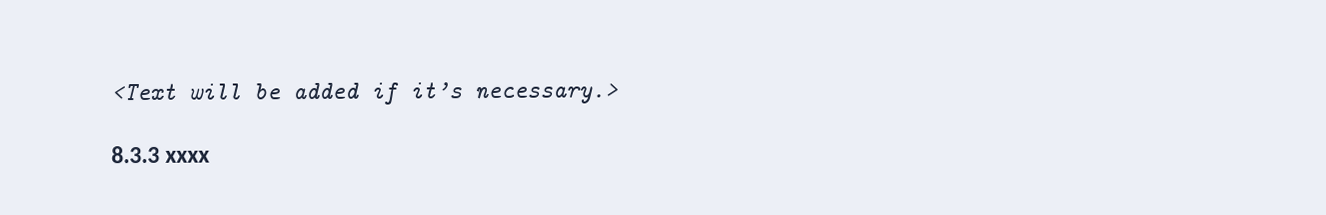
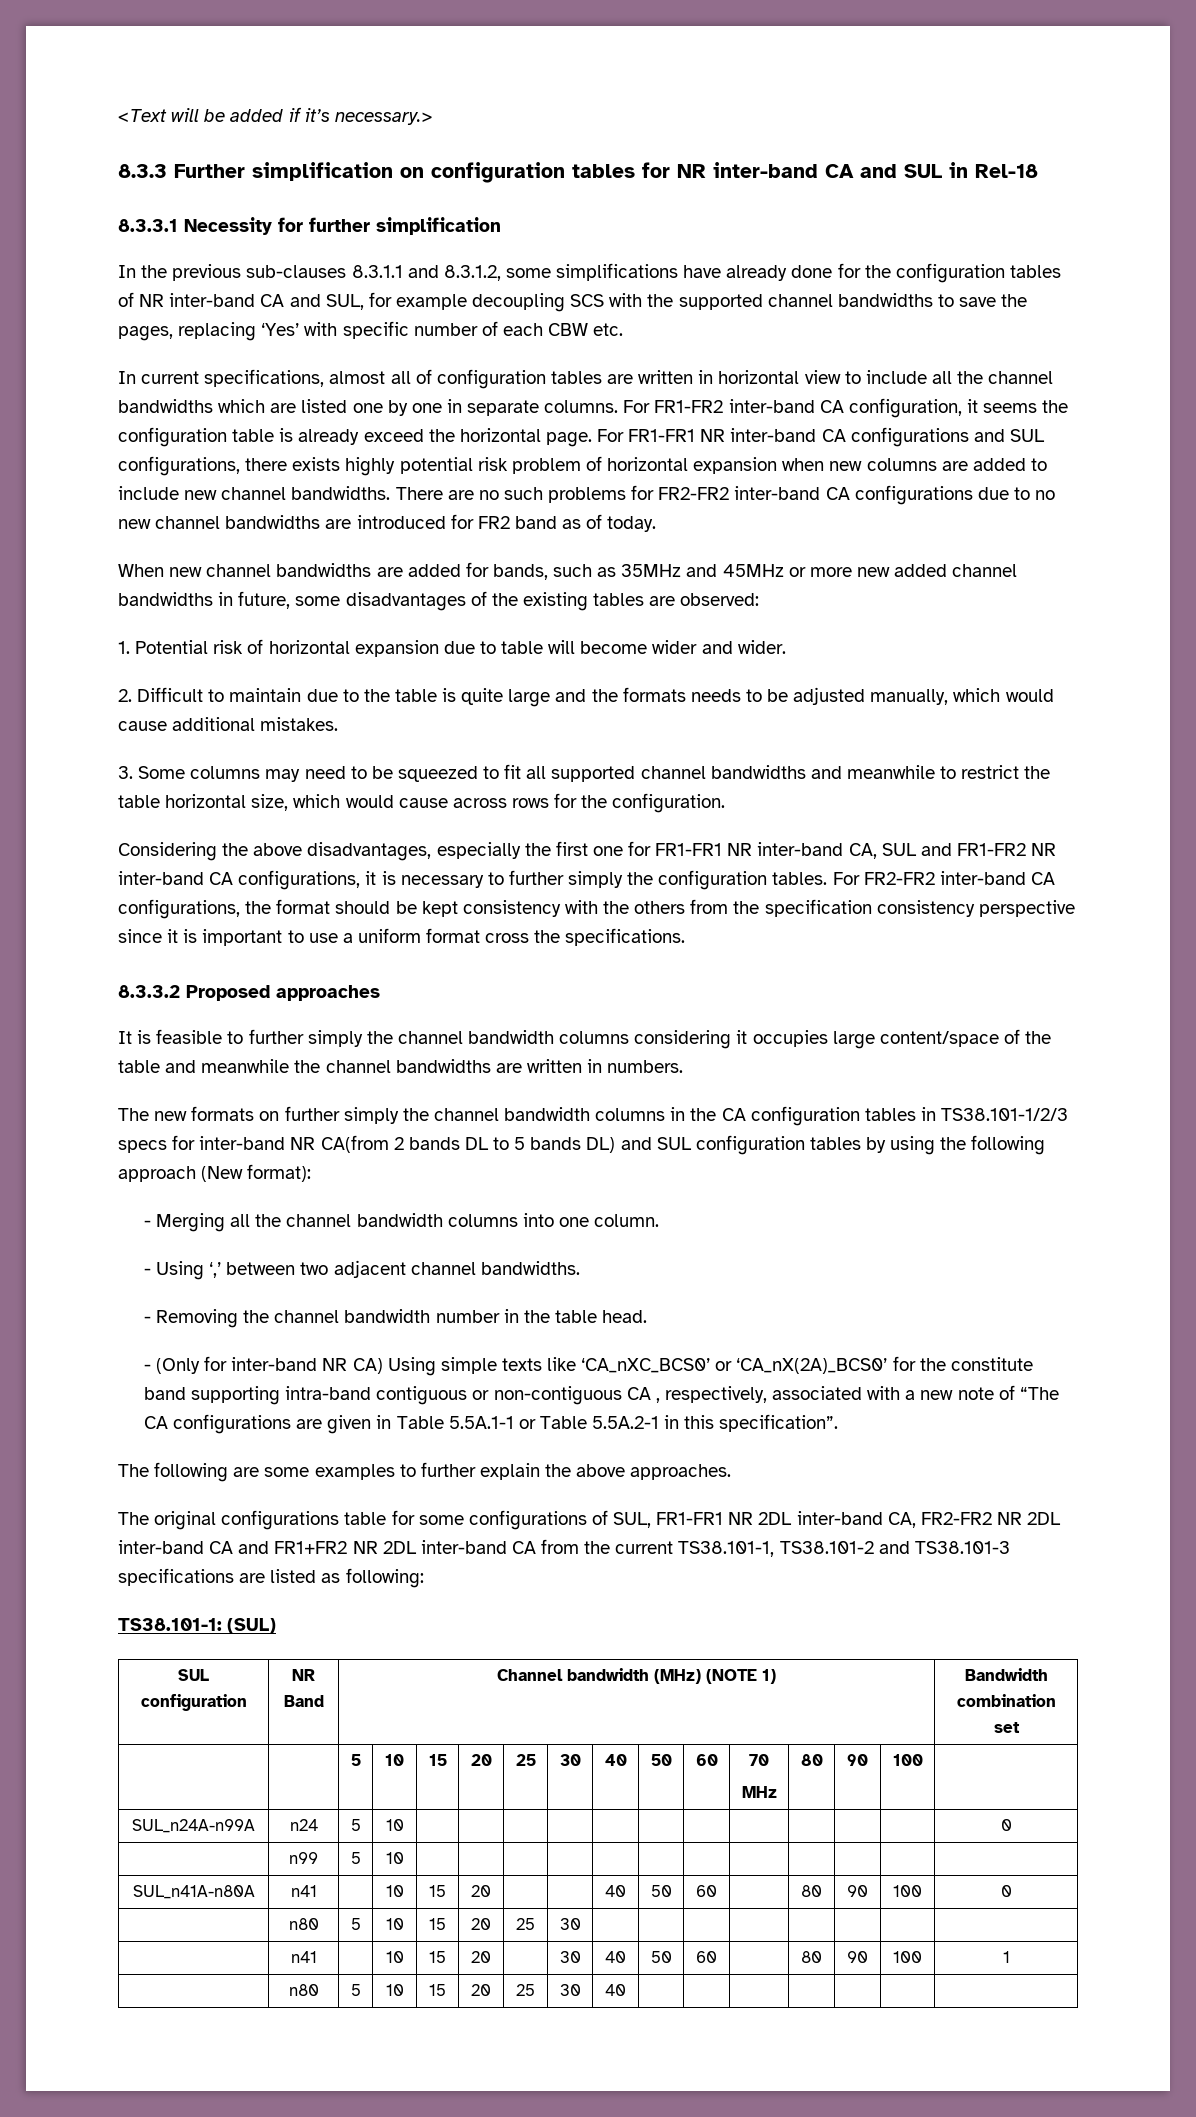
- 8.3.3 xxxx
+ 8.3.3 Further simplification on configuration tables for NR inter-band CA and SUL in Rel-18
+ 8.3.3.1 Necessity for further simplification
+ In the previous sub-clauses 8.3.1.1 and 8.3.1.2, some simplifications have already done for the configuration tables of NR inter-band CA and SUL, for example decoupling SCS with the supported channel bandwidths to save the pages, replacing ‘Yes’ with specific number of each CBW etc.
+ In current specifications, almost all of configuration tables are written in horizontal view to include all the channel bandwidths which are listed one by one in separate columns. For FR1-FR2 inter-band CA configuration, it seems the configuration table is already exceed the horizontal page. For FR1-FR1 NR inter-band CA configurations and SUL configurations, there exists highly potential risk problem of horizontal expansion when new columns are added to include new channel bandwidths. There are no such problems for FR2-FR2 inter-band CA configurations due to no new channel bandwidths are introduced for FR2 band as of today.
+ When new channel bandwidths are added for bands, such as 35MHz and 45MHz or more new added channel bandwidths in future, some disadvantages of the existing tables are observed:
+ 1. Potential risk of horizontal expansion due to table will become wider and wider.
+ 2. Difficult to maintain due to the table is quite large and the formats needs to be adjusted manually, which would cause additional mistakes.
+ 3. Some columns may need to be squeezed to fit all supported channel bandwidths and meanwhile to restrict the table horizontal size, which would cause across rows for the configuration.
+ Considering the above disadvantages, especially the first one for FR1-FR1 NR inter-band CA, SUL and FR1-FR2 NR inter-band CA configurations, it is necessary to further simply the configuration tables. For FR2-FR2 inter-band CA configurations, the format should be kept consistency with the others from the specification consistency perspective since it is important to use a uniform format cross the specifications.
+ 8.3.3.2 Proposed approaches
+ It is feasible to further simply the channel bandwidth columns considering it occupies large content/space of the table and meanwhile the channel bandwidths are written in numbers.
+ The new formats on further simply the channel bandwidth columns in the CA configuration tables in TS38.101-1/2/3 specs for inter-band NR CA(from 2 bands DL to 5 bands DL) and SUL configuration tables by using the following approach (New format):
+ - Merging all the channel bandwidth columns into one column.
+ - Using ‘,’ between two adjacent channel bandwidths.
+ - Removing the channel bandwidth number in the table head.
+ - (Only for inter-band NR CA) Using simple texts like ‘CA_nXC_BCS0’ or ‘CA_nX(2A)_BCS0’ for the constitute band supporting intra-band contiguous or non-contiguous CA , respectively, associated with a new note of “The CA configurations are given in Table 5.5A.1-1 or Table 5.5A.2-1 in this specification”.
+ The following are some examples to further explain the above approaches.
+ The original configurations table for some configurations of SUL, FR1-FR1 NR 2DL inter-band CA, FR2-FR2 NR 2DL inter-band CA and FR1+FR2 NR 2DL inter-band CA from the current TS38.101-1, TS38.101-2 and TS38.101-3 specifications are listed as following:
+ TS38.101-1: (SUL)
+ SUL configuration | NR Band | Channel bandwidth (MHz) (NOTE 1) | Bandwidth combination set
+ | | 5 | 10 | 15 | 20 | 25 | 30 | 40 | 50 | 60 | 70
+ MHz | 80 | 90 | 100 |
+ SUL_n24A-n99A | n24 | 5 | 10 | | | | | | | | | | | | 0
+ | n99 | 5 | 10 | | | | | | | | | | | |
+ SUL_n41A-n80A | n41 | | 10 | 15 | 20 | | | 40 | 50 | 60 | | 80 | 90 | 100 | 0
+ | n80 | 5 | 10 | 15 | 20 | 25 | 30 | | | | | | | |
+ | n41 | | 10 | 15 | 20 | | 30 | 40 | 50 | 60 | | 80 | 90 | 100 | 1
+ | n80 | 5 | 10 | 15 | 20 | 25 | 30 | 40 | | | | | | |

